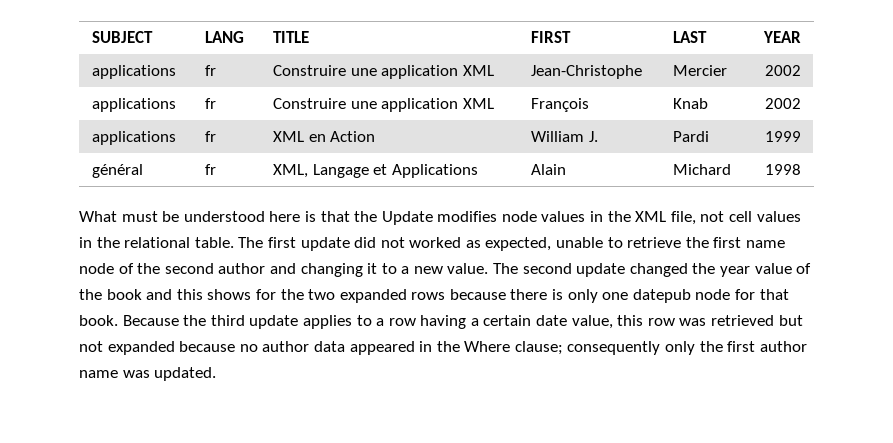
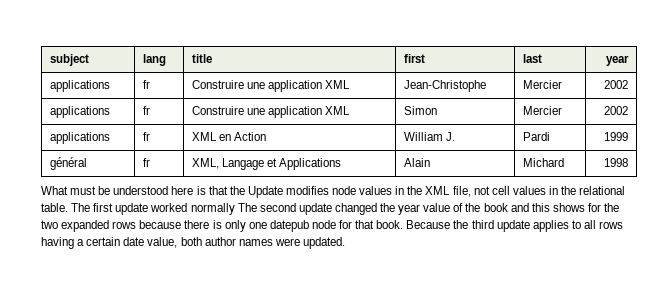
- SUBJECT | LANG | TITLE | FIRST | LAST | YEAR
+ subject | lang | title | first | last | year
- applications | fr | Construire une application XML | François | Knab | 2002
+ applications | fr | Construire une application XML | Simon | Mercier | 2002
- The first update did not worked as expected, unable to retrieve the first name node of the second author and changing it to a new value. The second update changed the year value of the book and this shows for the two expanded rows because there is only one datepub node for that book.
+ The first update worked normally The second update changed the year value of the book and this shows for the two expanded rows because there is only one datepub node for that book.
- Because the third update applies to a row having a certain date value, this row was retrieved but not expanded because no author data appeared in the Where clause; consequently only the first author name was updated.
+ Because the third update applies to all rows having a certain date value, both author names were updated.

